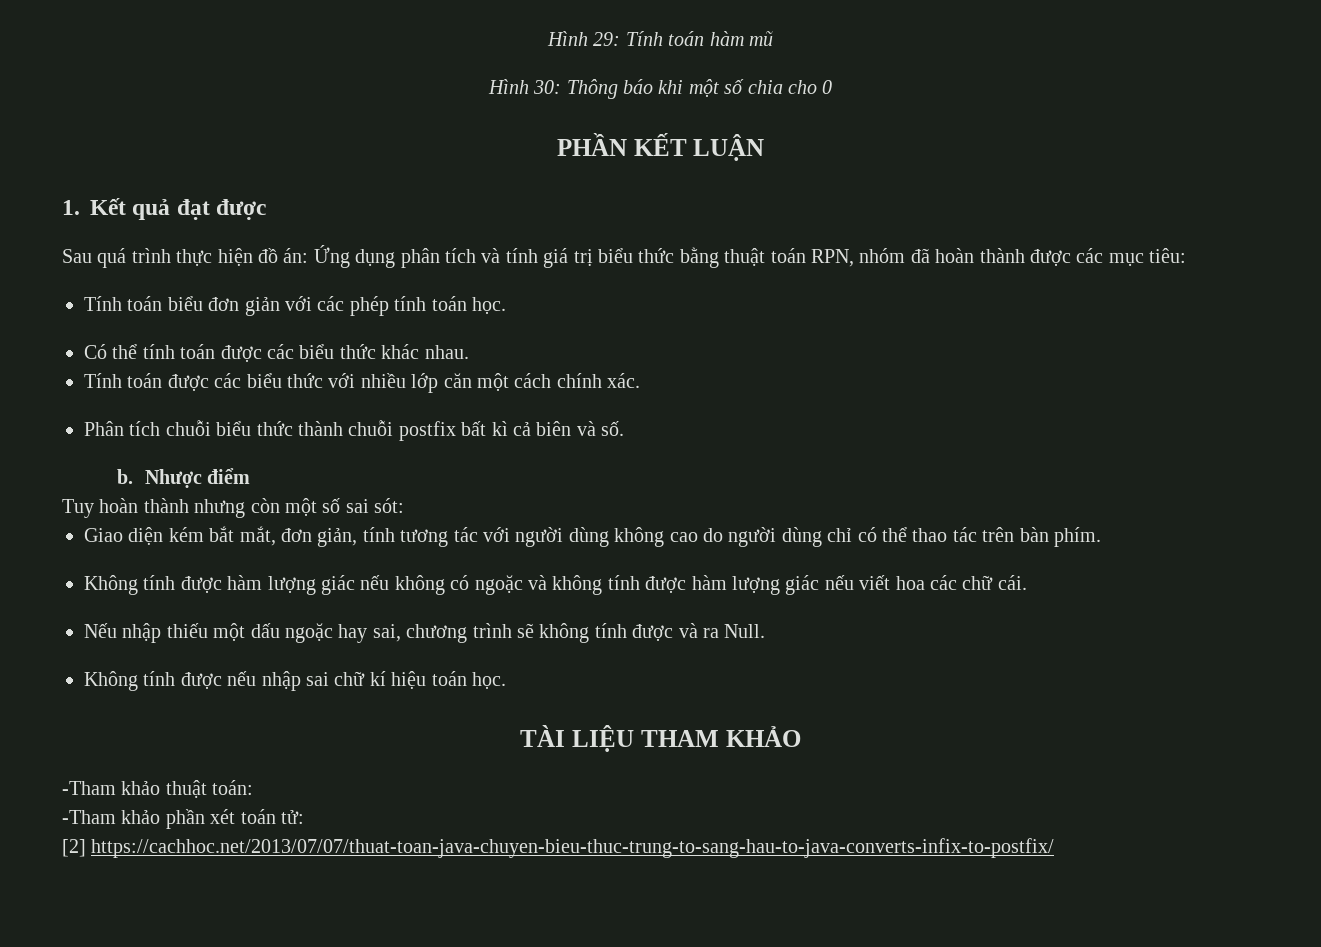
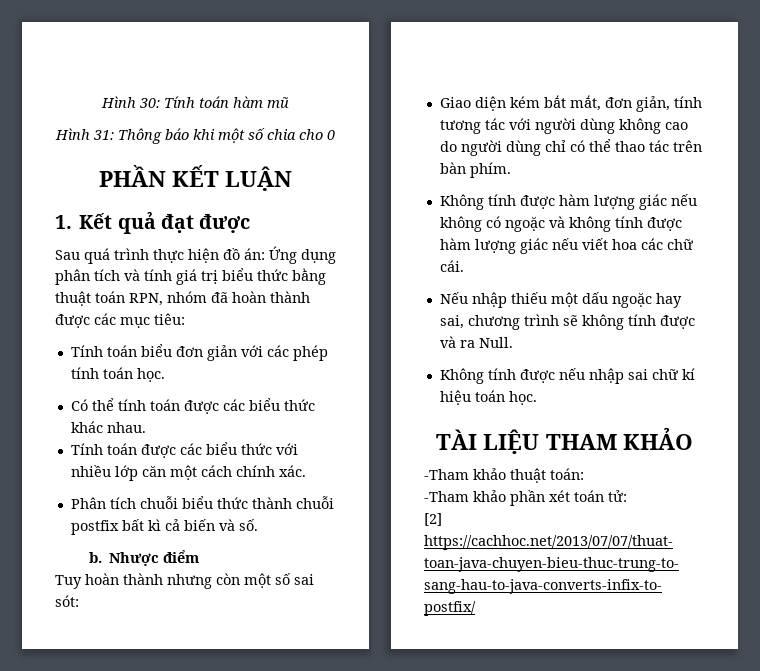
- Hình 29: Tính toán hàm mũ
+ Hình 30: Tính toán hàm mũ
- Hình 30: Thông báo khi một số chia cho 0
+ Hình 31: Thông báo khi một số chia cho 0
- Phân tích chuỗi biểu thức thành chuỗi postfix bất kì cả biên và số.
+ Phân tích chuỗi biểu thức thành chuỗi postfix bất kì cả biến và số.

